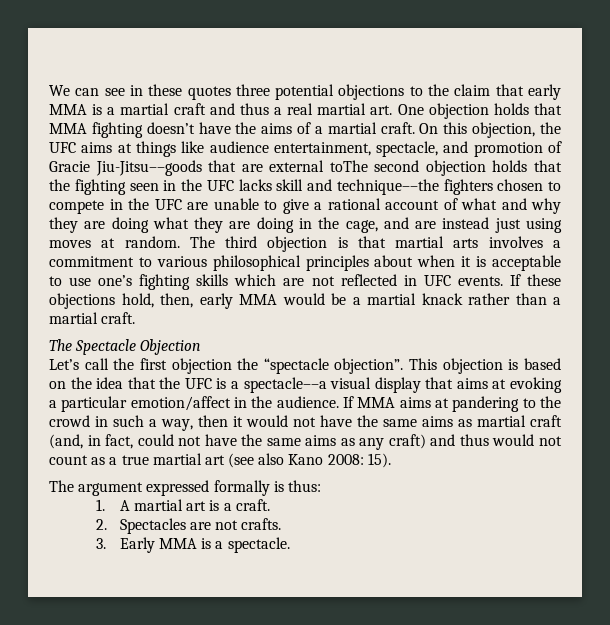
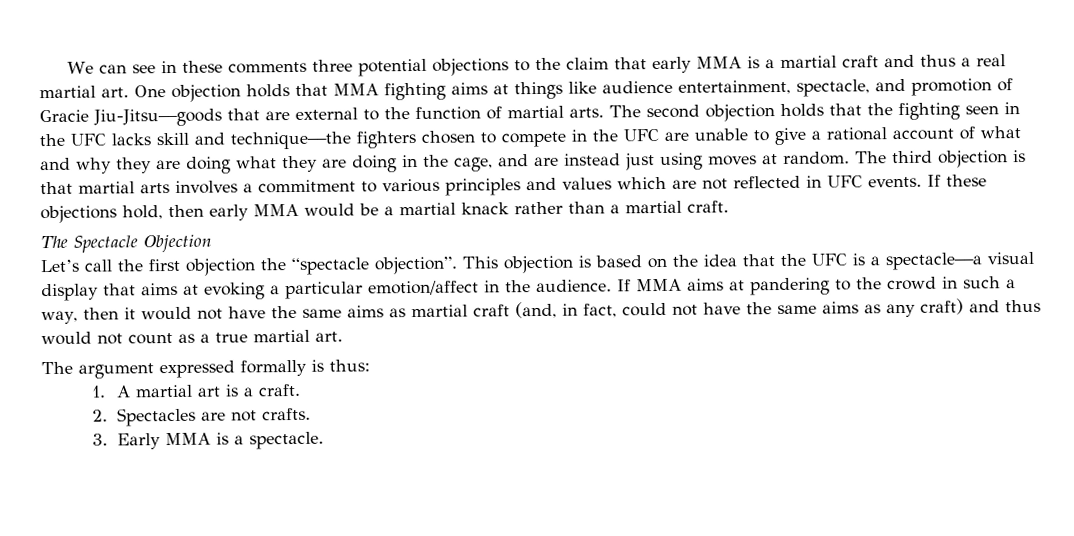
- We can see in these quotes three potential objections to the claim that early MMA is a martial craft and thus a real martial art. One objection holds that MMA fighting doesn’t have the aims of a martial craft. On this objection, the UFC aims at things like audience entertainment, spectacle, and promotion of Gracie Jiu-Jitsu––goods that are external toThe second objection holds that the fighting seen in the UFC lacks skill and technique––the fighters chosen to compete in the UFC are unable to give a rational account of what and why they are doing what they are doing in the cage, and are instead just using moves at random.
+ We can see in these comments three potential objections to the claim that early MMA is a martial craft and thus a real martial art. One objection holds that MMA fighting aims at things like audience entertainment, spectacle, and promotion of Gracie Jiu-Jitsu––goods that are external to the function of martial arts. The second objection holds that the fighting seen in the UFC lacks skill and technique––the fighters chosen to compete in the UFC are unable to give a rational account of what and why they are doing what they are doing in the cage, and are instead just using moves at random.
- The third objection is that martial arts involves a commitment to various philosophical principles about when it is acceptable to use one’s fighting skills which are not reflected in UFC events.
+ The third objection is that martial arts involves a commitment to various principles and values which are not reflected in UFC events.
- If these objections hold, then, early MMA would be a martial knack rather than a martial craft.
+ If these objections hold, then early MMA would be a martial knack rather than a martial craft.
- If MMA aims at pandering to the crowd in such a way, then it would not have the same aims as martial craft (and, in fact, could not have the same aims as any craft) and thus would not count as a true martial art (see also Kano 2008: 15).
+ If MMA aims at pandering to the crowd in such a way, then it would not have the same aims as martial craft (and, in fact, could not have the same aims as any craft) and thus would not count as a true martial art.

